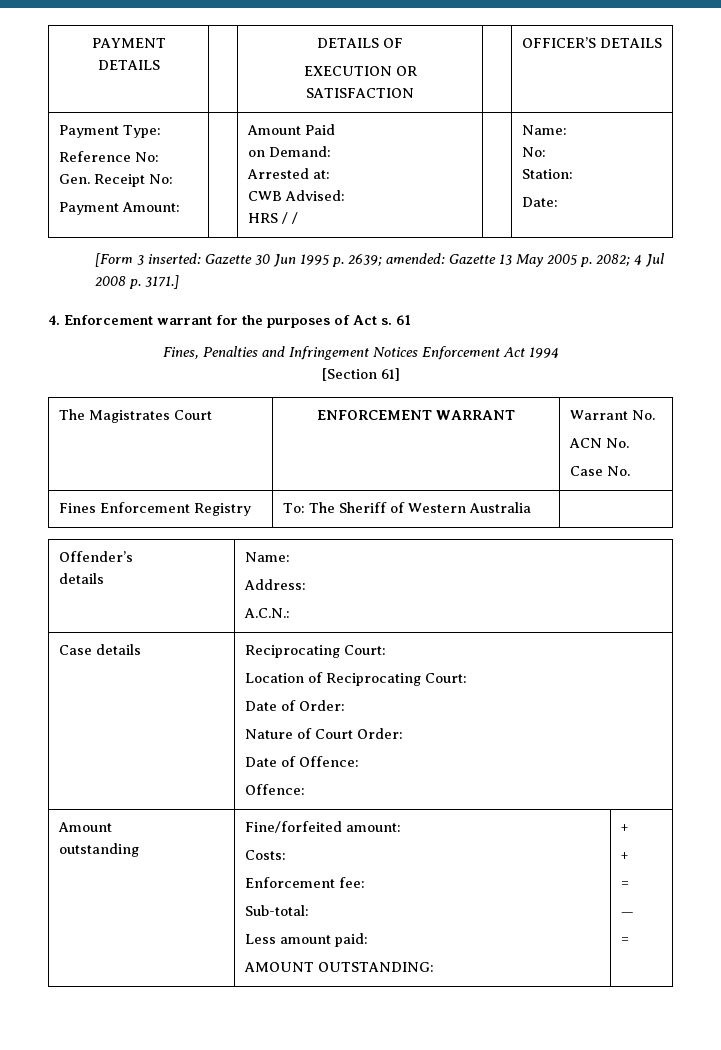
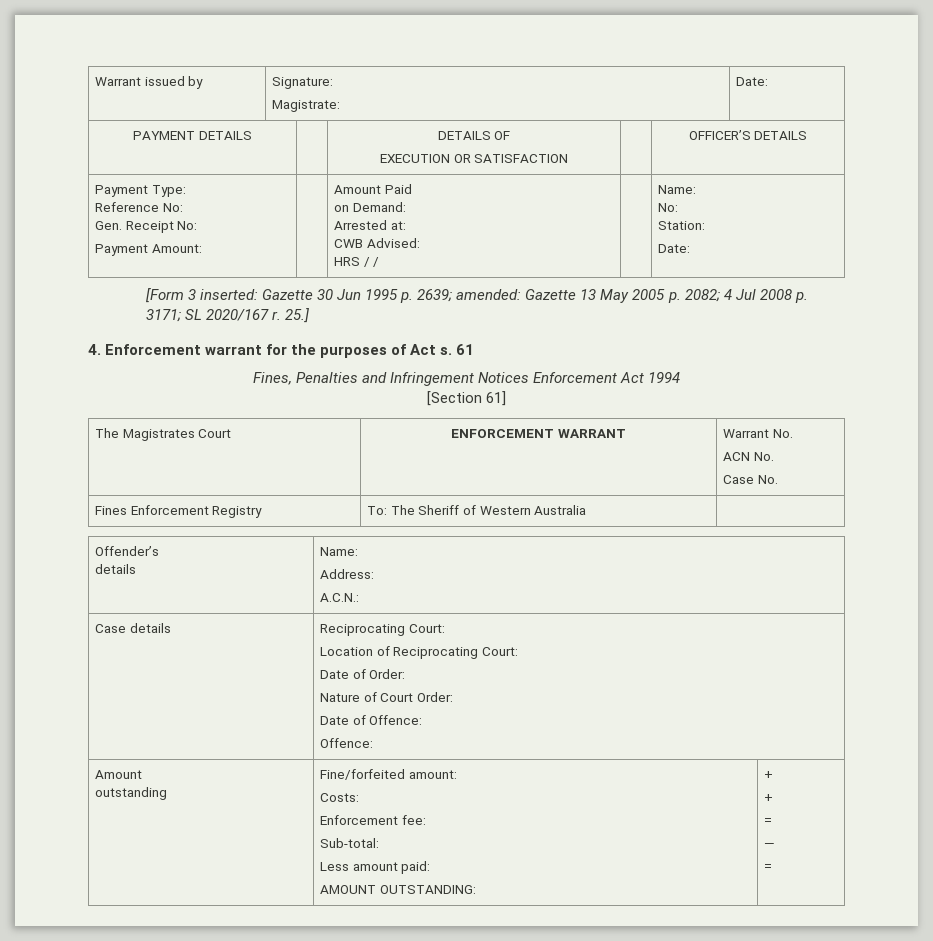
+ Warrant issued by | Signature:
+ Magistrate: | Date:
- [Form 3 inserted: Gazette 30 Jun 1995 p. 2639; amended: Gazette 13 May 2005 p. 2082; 4 Jul 2008 p. 3171.]
+ [Form 3 inserted: Gazette 30 Jun 1995 p. 2639; amended: Gazette 13 May 2005 p. 2082; 4 Jul 2008 p. 3171; SL 2020/167 r. 25.]

